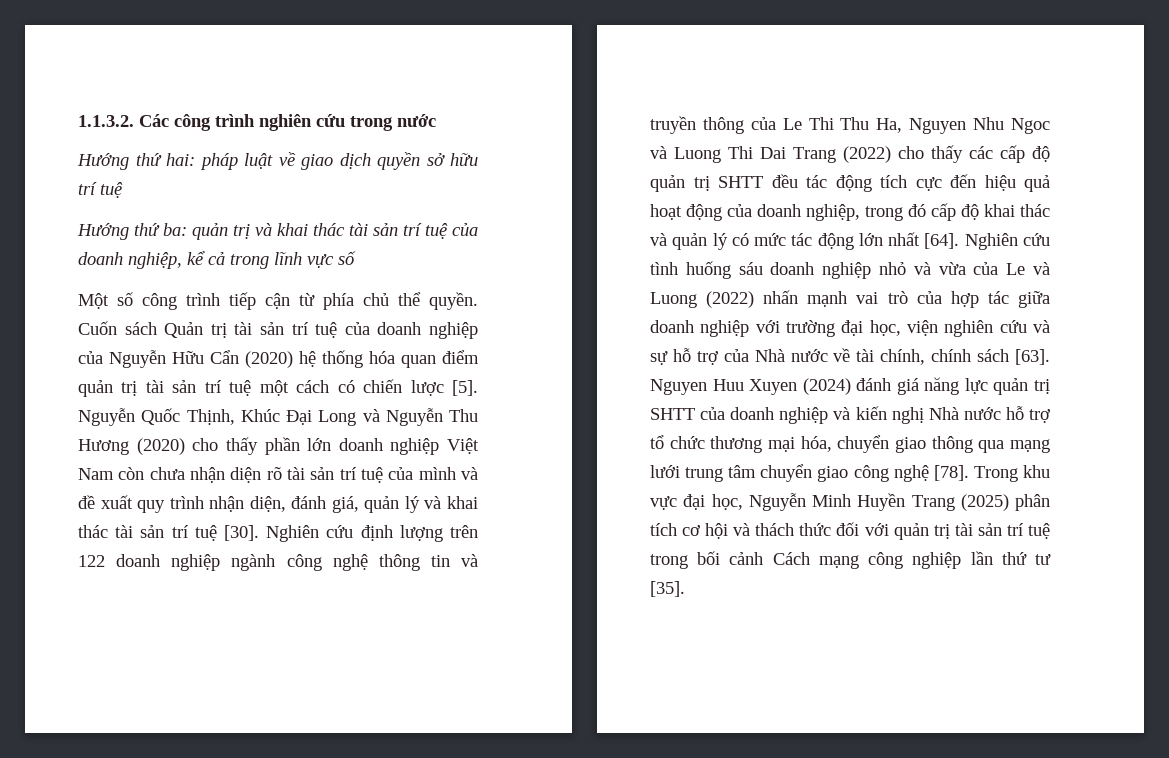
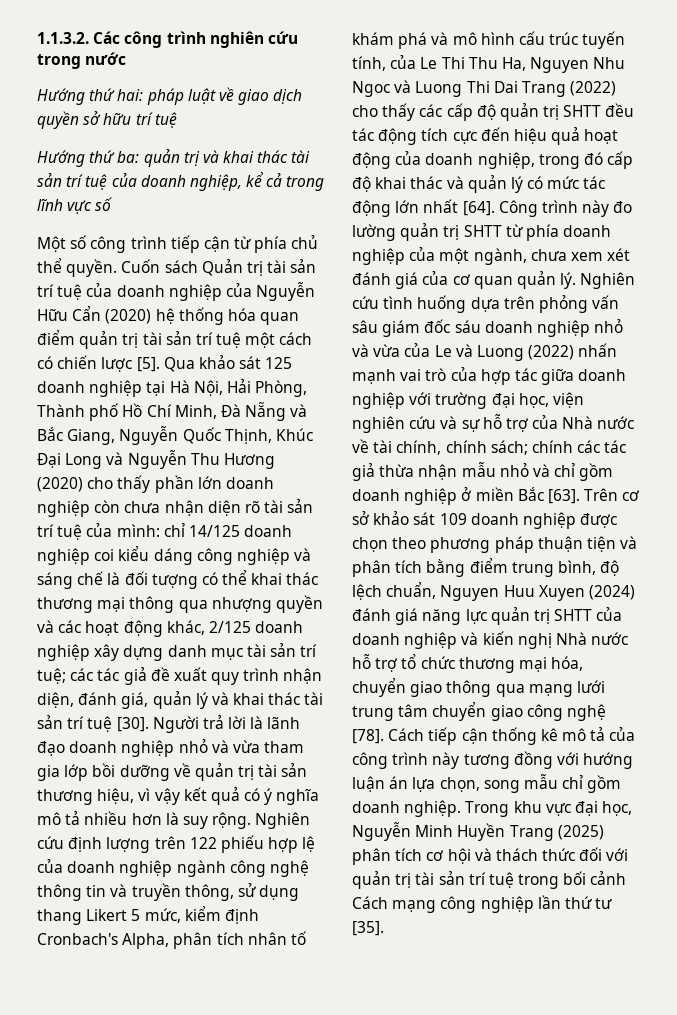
- Nguyễn Quốc Thịnh, Khúc Đại Long và Nguyễn Thu Hương (2020) cho thấy phần lớn doanh nghiệp Việt Nam còn chưa nhận diện rõ tài sản trí tuệ của mình và đề xuất quy trình nhận diện, đánh giá, quản lý và khai thác tài sản trí tuệ [30].
+ Qua khảo sát 125 doanh nghiệp tại Hà Nội, Hải Phòng, Thành phố Hồ Chí Minh, Đà Nẵng và Bắc Giang, Nguyễn Quốc Thịnh, Khúc Đại Long và Nguyễn Thu Hương (2020) cho thấy phần lớn doanh nghiệp còn chưa nhận diện rõ tài sản trí tuệ của mình: chỉ 14/125 doanh nghiệp coi kiểu dáng công nghiệp và sáng chế là đối tượng có thể khai thác thương mại thông qua nhượng quyền và các hoạt động khác, 2/125 doanh nghiệp xây dựng danh mục tài sản trí tuệ; các tác giả đề xuất quy trình nhận diện, đánh giá, quản lý và khai thác tài sản trí tuệ [30].
+ Người trả lời là lãnh đạo doanh nghiệp nhỏ và vừa tham gia lớp bồi dưỡng về quản trị tài sản thương hiệu, vì vậy kết quả có ý nghĩa mô tả nhiều hơn là suy rộng.
- Nghiên cứu định lượng trên 122 doanh nghiệp ngành công nghệ thông tin và truyền thông của Le Thi Thu Ha, Nguyen Nhu Ngoc và Luong Thi Dai Trang (2022) cho thấy các cấp độ quản trị SHTT đều tác động tích cực đến hiệu quả hoạt động của doanh nghiệp, trong đó cấp độ khai thác và quản lý có mức tác động lớn nhất [64].
+ Nghiên cứu định lượng trên 122 phiếu hợp lệ của doanh nghiệp ngành công nghệ thông tin và truyền thông, sử dụng thang Likert 5 mức, kiểm định Cronbach's Alpha, phân tích nhân tố khám phá và mô hình cấu trúc tuyến tính, của Le Thi Thu Ha, Nguyen Nhu Ngoc và Luong Thi Dai Trang (2022) cho thấy các cấp độ quản trị SHTT đều tác động tích cực đến hiệu quả hoạt động của doanh nghiệp, trong đó cấp độ khai thác và quản lý có mức tác động lớn nhất [64].
- Nghiên cứu tình huống sáu doanh nghiệp nhỏ và vừa của Le và Luong (2022) nhấn mạnh vai trò của hợp tác giữa doanh nghiệp với trường đại học, viện nghiên cứu và sự hỗ trợ của Nhà nước về tài chính, chính sách [63]. Nguyen Huu Xuyen (2024) đánh giá năng lực quản trị SHTT của doanh nghiệp và kiến nghị Nhà nước hỗ trợ tổ chức thương mại hóa, chuyển giao thông qua mạng lưới trung tâm chuyển giao công nghệ [78].
+ Công trình này đo lường quản trị SHTT từ phía doanh nghiệp của một ngành, chưa xem xét đánh giá của cơ quan quản lý. Nghiên cứu tình huống dựa trên phỏng vấn sâu giám đốc sáu doanh nghiệp nhỏ và vừa của Le và Luong (2022) nhấn mạnh vai trò của hợp tác giữa doanh nghiệp với trường đại học, viện nghiên cứu và sự hỗ trợ của Nhà nước về tài chính, chính sách; chính các tác giả thừa nhận mẫu nhỏ và chỉ gồm doanh nghiệp ở miền Bắc [63]. Trên cơ sở khảo sát 109 doanh nghiệp được chọn theo phương pháp thuận tiện và phân tích bằng điểm trung bình, độ lệch chuẩn, Nguyen Huu Xuyen (2024) đánh giá năng lực quản trị SHTT của doanh nghiệp và kiến nghị Nhà nước hỗ trợ tổ chức thương mại hóa, chuyển giao thông qua mạng lưới trung tâm chuyển giao công nghệ [78].
+ Cách tiếp cận thống kê mô tả của công trình này tương đồng với hướng luận án lựa chọn, song mẫu chỉ gồm doanh nghiệp.

